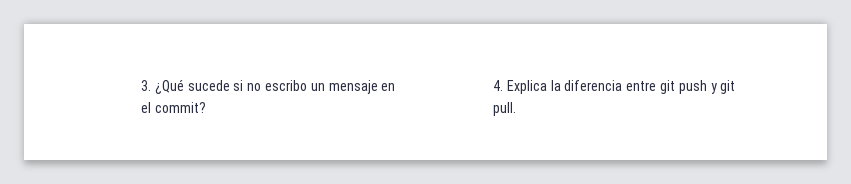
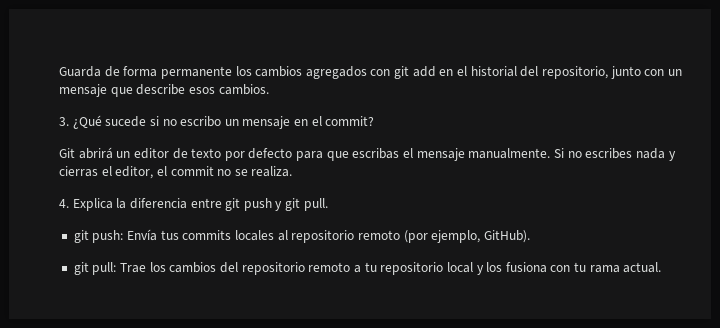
+ Guarda de forma permanente los cambios agregados con git add en el historial del repositorio, junto con un mensaje que describe esos cambios.
+ Git abrirá un editor de texto por defecto para que escribas el mensaje manualmente. Si no escribes nada y cierras el editor, el commit no se realiza.
+ git push: Envía tus commits locales al repositorio remoto (por ejemplo, GitHub).
+ git pull: Trae los cambios del repositorio remoto a tu repositorio local y los fusiona con tu rama actual.

